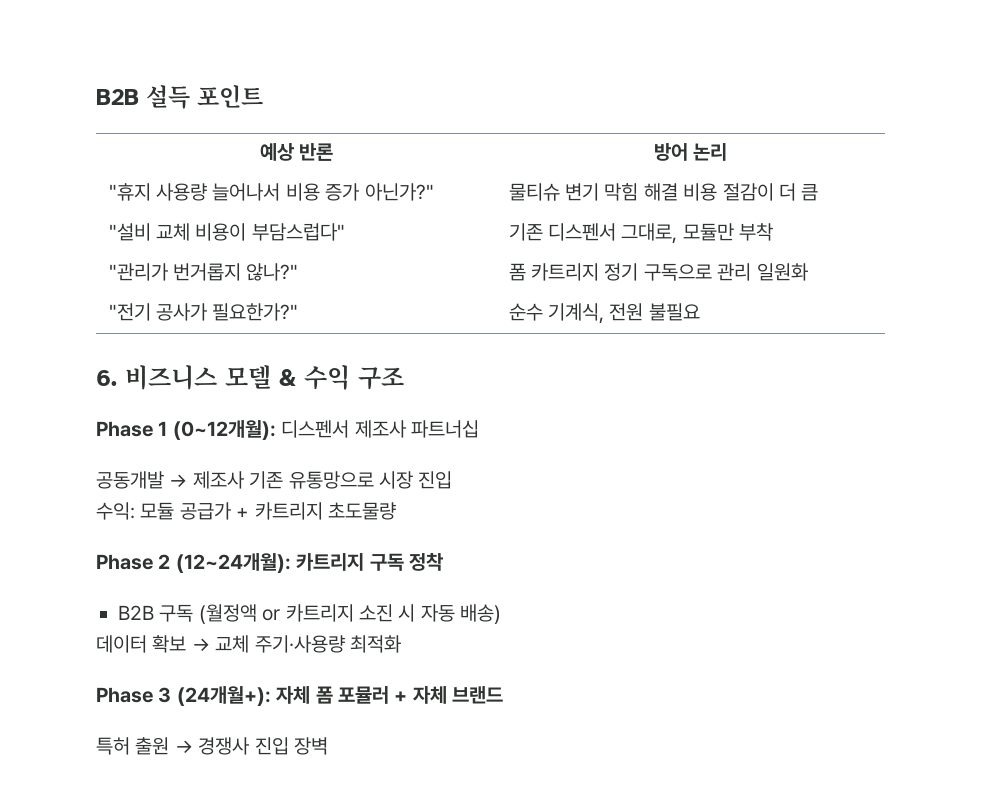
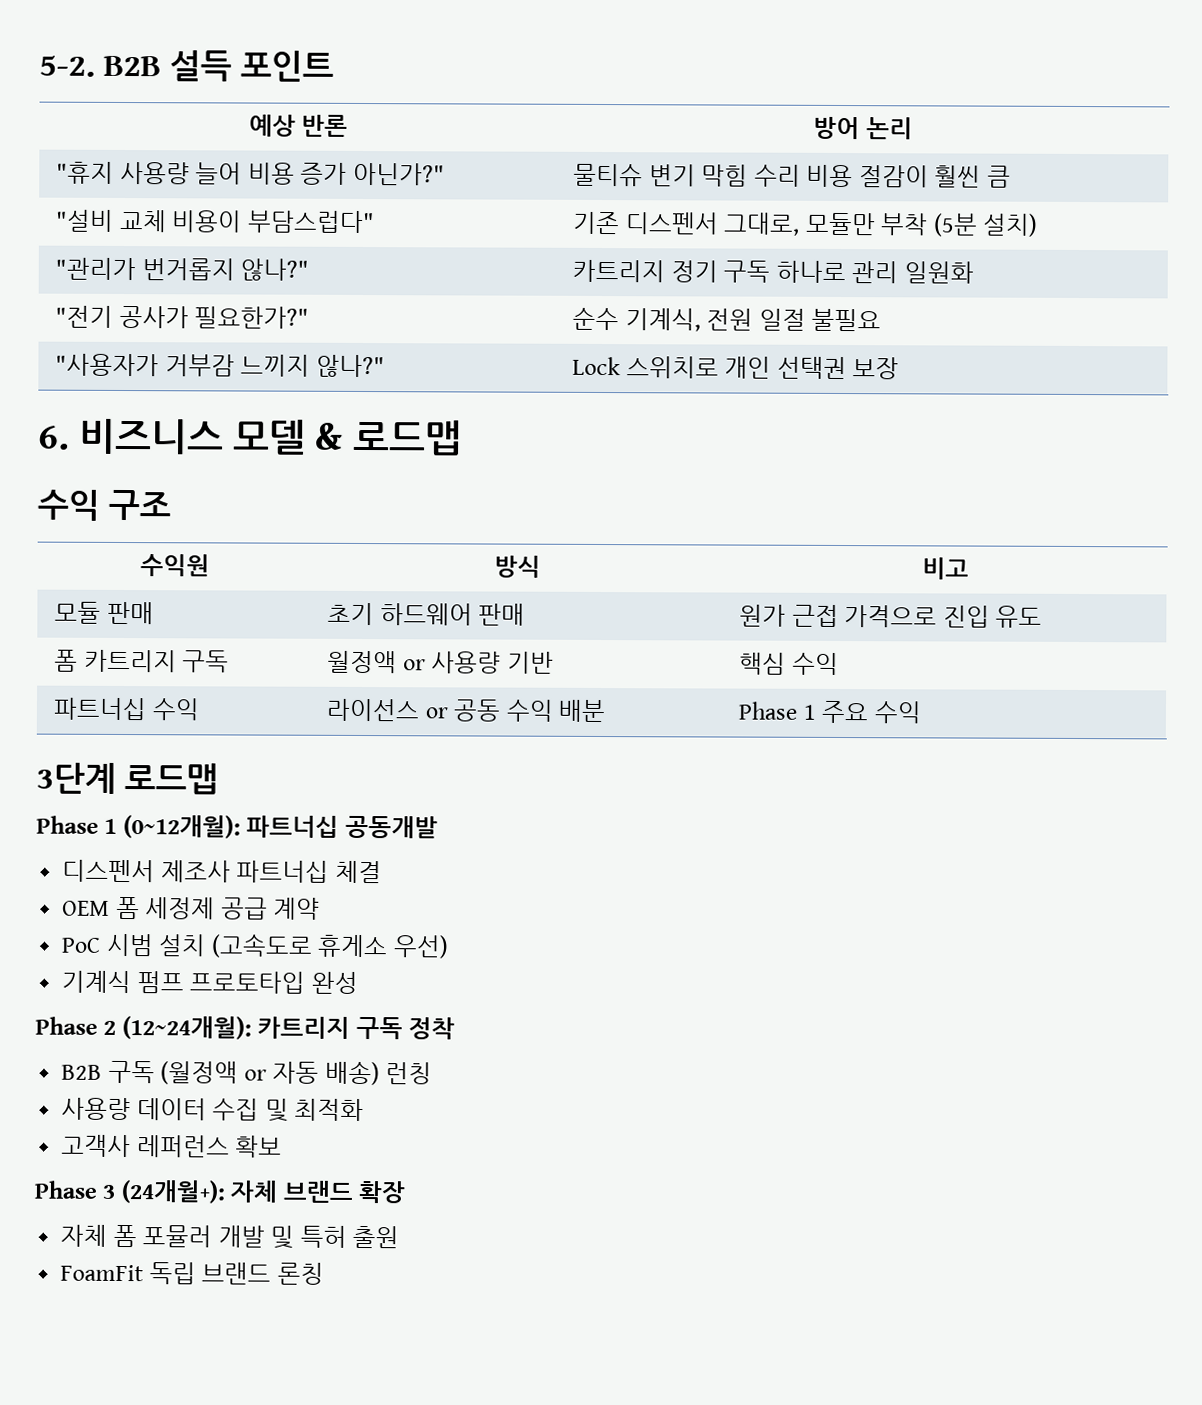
+ 5-2.
- "휴지 사용량 늘어나서 비용 증가 아닌가?" | 물티슈 변기 막힘 해결 비용 절감이 더 큼
+ "휴지 사용량 늘어 비용 증가 아닌가?" | 물티슈 변기 막힘 수리 비용 절감이 훨씬 큼
- "설비 교체 비용이 부담스럽다" | 기존 디스펜서 그대로, 모듈만 부착
+ "설비 교체 비용이 부담스럽다" | 기존 디스펜서 그대로, 모듈만 부착 (5분 설치)
- "관리가 번거롭지 않나?" | 폼 카트리지 정기 구독으로 관리 일원화
+ "관리가 번거롭지 않나?" | 카트리지 정기 구독 하나로 관리 일원화
- "전기 공사가 필요한가?" | 순수 기계식, 전원 불필요
+ "전기 공사가 필요한가?" | 순수 기계식, 전원 일절 불필요
+ "사용자가 거부감 느끼지 않나?" | Lock 스위치로 개인 선택권 보장
- 6. 비즈니스 모델 & 수익 구조
+ 6. 비즈니스 모델 & 로드맵
+ 수익 구조
+ 수익원 | 방식 | 비고
+ 모듈 판매 | 초기 하드웨어 판매 | 원가 근접 가격으로 진입 유도
+ 폼 카트리지 구독 | 월정액 or 사용량 기반 | 핵심 수익
+ 파트너십 수익 | 라이선스 or 공동 수익 배분 | Phase 1 주요 수익
+ 3단계 로드맵
- Phase 1 (0~12개월): 디스펜서 제조사 파트너십
- 공동개발 → 제조사 기존 유통망으로 시장 진입
- 수익: 모듈 공급가 + 카트리지 초도물량
+ Phase 1 (0~12개월): 파트너십 공동개발
+ 디스펜서 제조사 파트너십 체결
+ OEM 폼 세정제 공급 계약
+ PoC 시범 설치 (고속도로 휴게소 우선)
+ 기계식 펌프 프로토타입 완성
- B2B 구독 (월정액 or 카트리지 소진 시 자동 배송)
- 데이터 확보 → 교체 주기·사용량 최적화
- Phase 3 (24개월+): 자체 폼 포뮬러 + 자체 브랜드
- 특허 출원 → 경쟁사 진입 장벽
+ B2B 구독 (월정액 or 자동 배송) 런칭
+ 사용량 데이터 수집 및 최적화
+ 고객사 레퍼런스 확보
+ Phase 3 (24개월+): 자체 브랜드 확장
+ 자체 폼 포뮬러 개발 및 특허 출원
+ FoamFit 독립 브랜드 론칭

